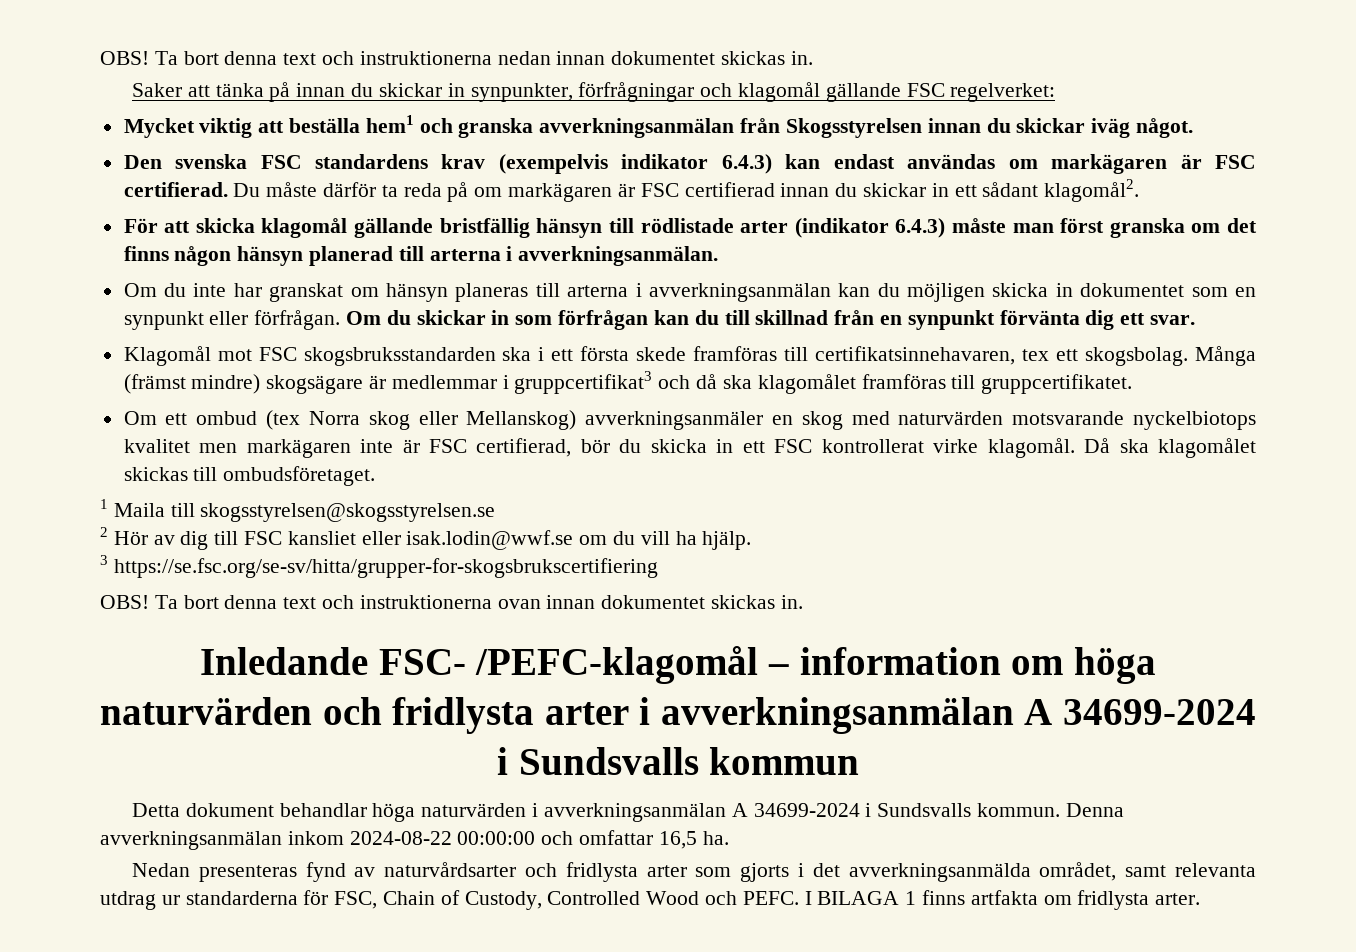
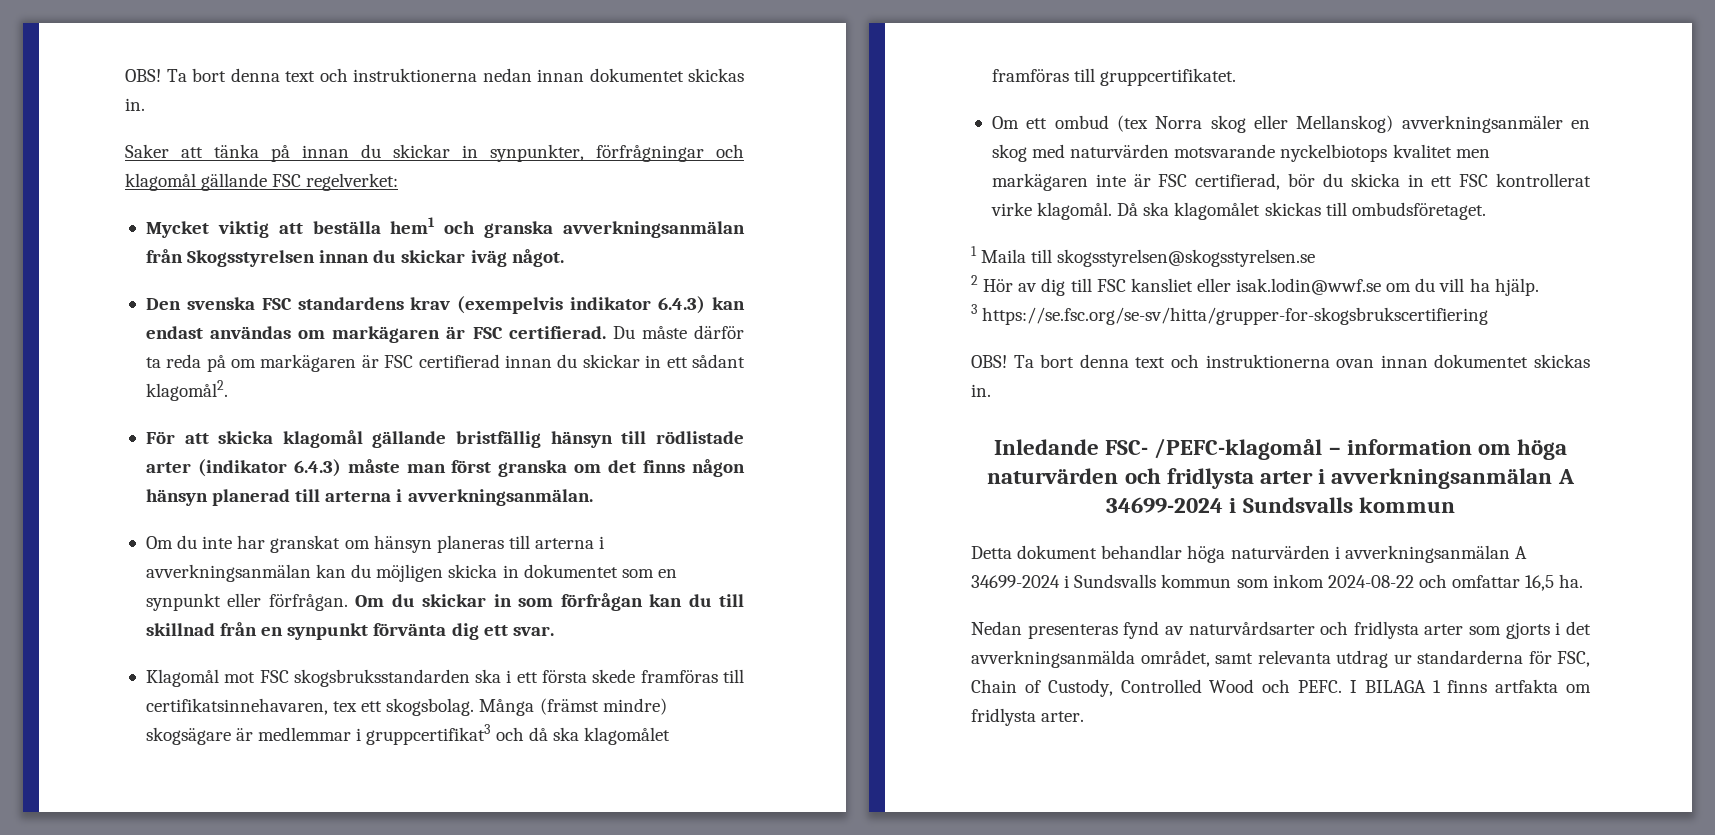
- Detta dokument behandlar höga naturvärden i avverkningsanmälan A 34699-2024 i Sundsvalls kommun. Denna avverkningsanmälan inkom 2024-08-22 00:00:00 och omfattar 16,5 ha.
+ Detta dokument behandlar höga naturvärden i avverkningsanmälan A 34699-2024 i Sundsvalls kommun som inkom 2024-08-22 och omfattar 16,5 ha.

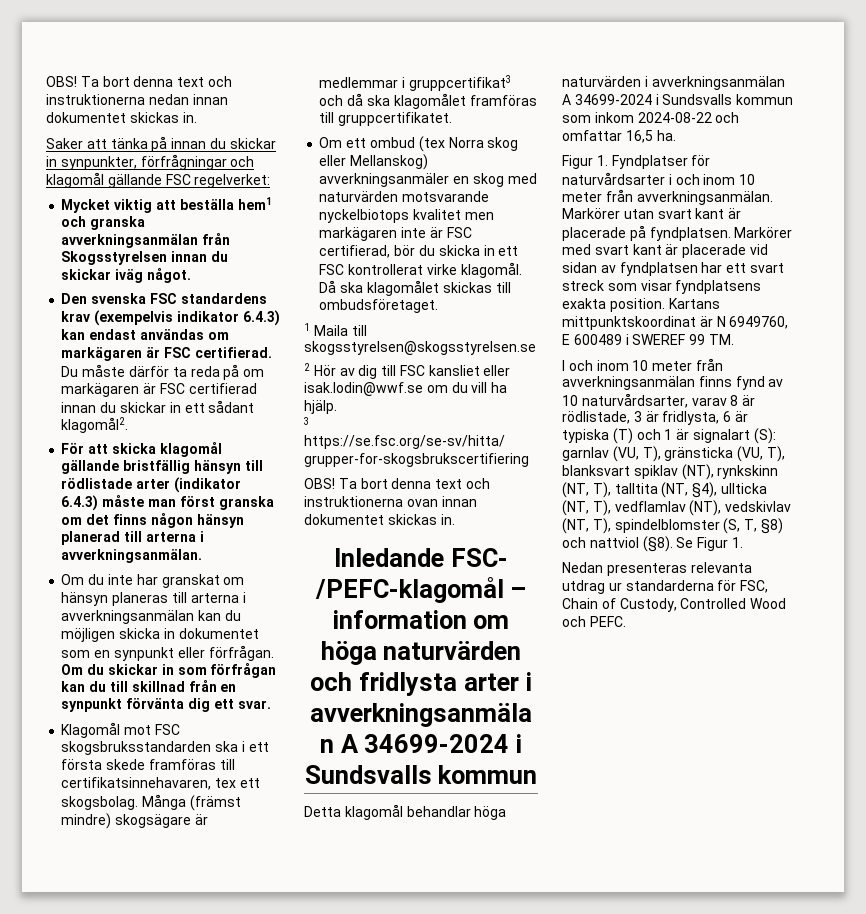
- Detta dokument behandlar höga naturvärden i avverkningsanmälan A 34699-2024 i Sundsvalls kommun som inkom 2024-08-22 och omfattar 16,5 ha.
+ Detta klagomål behandlar höga naturvärden i avverkningsanmälan A 34699-2024 i Sundsvalls kommun som inkom 2024-08-22 och omfattar 16,5 ha.
- Nedan presenteras fynd av naturvårdsarter och fridlysta arter som gjorts i det avverkningsanmälda området, samt relevanta utdrag ur standarderna för FSC, Chain of Custody, Controlled Wood och PEFC. I BILAGA 1 finns artfakta om fridlysta arter.
+ Figur 1. Fyndplatser för naturvårdsarter i och inom 10 meter från avverkningsanmälan. Markörer utan svart kant är placerade på fyndplatsen. Markörer med svart kant är placerade vid sidan av fyndplatsen har ett svart streck som visar fyndplatsens exakta position. Kartans mittpunktskoordinat är N 6949760, E 600489 i SWEREF 99 TM.
+ I och inom 10 meter från avverkningsanmälan finns fynd av 10 naturvårdsarter, varav 8 är rödlistade, 3 är fridlysta, 6 är typiska (T) och 1 är signalart (S): garnlav (VU, T), gränsticka (VU, T), blanksvart spiklav (NT), rynkskinn (NT, T), talltita (NT, §4), ullticka (NT, T), vedflamlav (NT), vedskivlav (NT, T), spindelblomster (S, T, §8) och nattviol (§8). Se Figur 1.
+ Nedan presenteras relevanta utdrag ur standarderna för FSC, Chain of Custody, Controlled Wood och PEFC.

